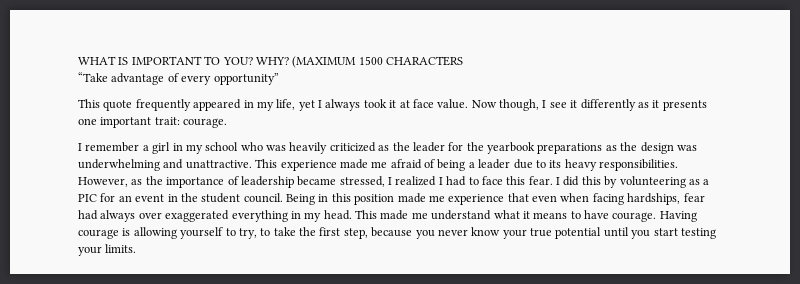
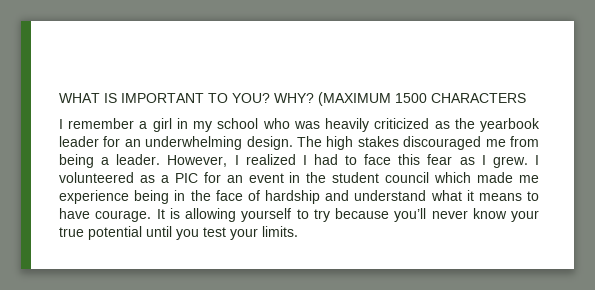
- “Take advantage of every opportunity”
- This quote frequently appeared in my life, yet I always took it at face value. Now though, I see it differently as it presents one important trait: courage.
- I remember a girl in my school who was heavily criticized as the leader for the yearbook preparations as the design was underwhelming and unattractive. This experience made me afraid of being a leader due to its heavy responsibilities. However, as the importance of leadership became stressed, I realized I had to face this fear. I did this by volunteering as a PIC for an event in the student council. Being in this position made me experience that even when facing hardships, fear had always over exaggerated everything in my head. This made me understand what it means to have courage.
+ I remember a girl in my school who was heavily criticized as the yearbook leader for an underwhelming design. The high stakes discouraged me from being a leader. However, I realized I had to face this fear as I grew. I volunteered as a PIC for an event in the student council which made me experience being in the face of hardship and understand what it means to have courage.
- Having courage is allowing yourself to try, to take the first step, because you never know your true potential until you start testing your limits.
+ It is allowing yourself to try because you’ll never know your true potential until you test your limits.

